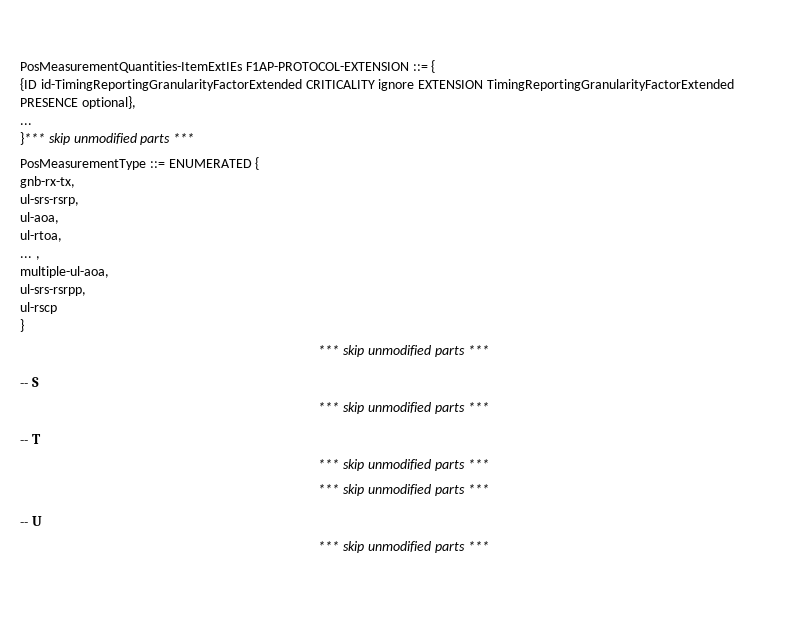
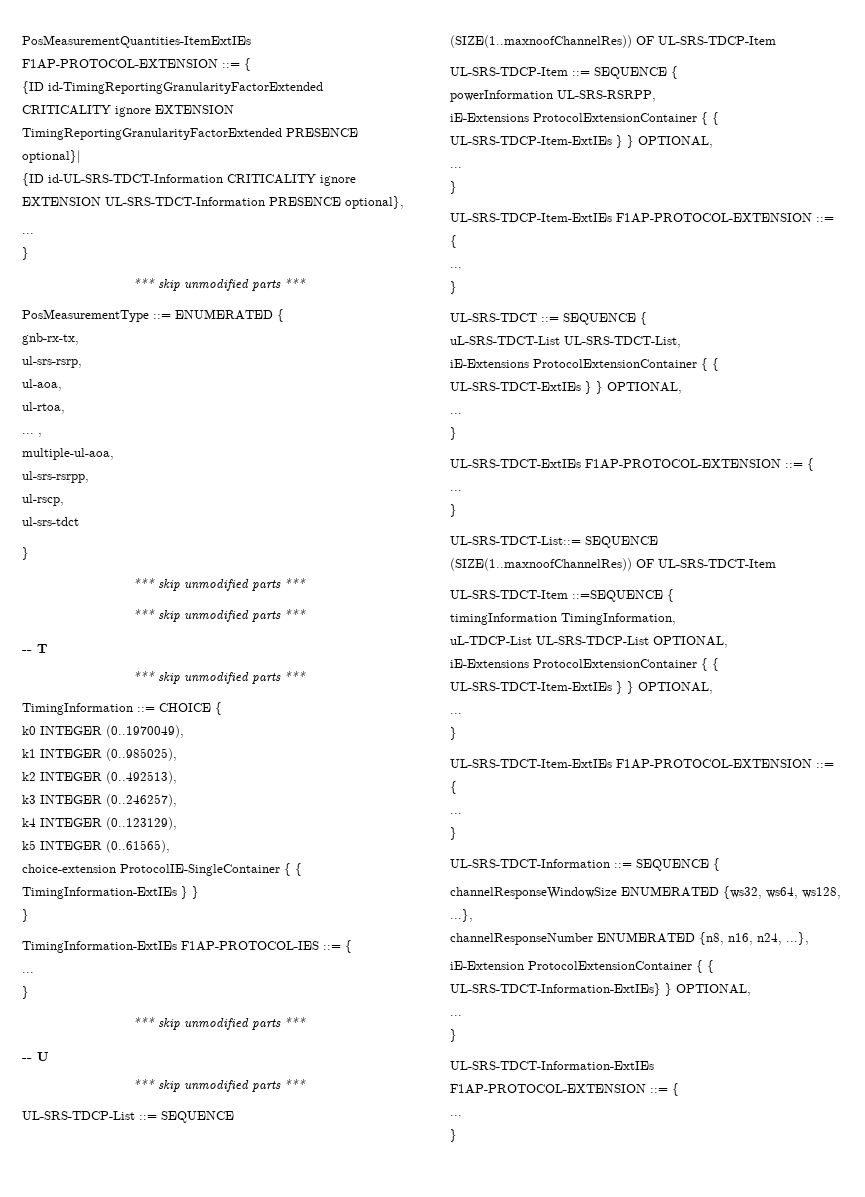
- {ID id-TimingReportingGranularityFactorExtended CRITICALITY ignore EXTENSION TimingReportingGranularityFactorExtended PRESENCE optional},
+ {ID id-TimingReportingGranularityFactorExtended CRITICALITY ignore EXTENSION TimingReportingGranularityFactorExtended PRESENCE optional}|
+ {ID id-UL-SRS-TDCT-Information CRITICALITY ignore EXTENSION UL-SRS-TDCT-Information PRESENCE optional},
  ...
- }*** skip unmodified parts ***
+ }
+ *** skip unmodified parts ***
- ul-rscp
+ ul-rscp,
+ ul-srs-tdct
  }
  *** skip unmodified parts ***
- -- S
+ TimingInformation ::= CHOICE {
+ k0 INTEGER (0..1970049),
+ k1 INTEGER (0..985025),
+ k2 INTEGER (0..492513),
+ k3 INTEGER (0..246257),
+ k4 INTEGER (0..123129),
+ k5 INTEGER (0..61565),
+ choice-extension ProtocolIE-SingleContainer { { TimingInformation-ExtIEs } }
+ }
+ TimingInformation-ExtIEs F1AP-PROTOCOL-IES ::= {
+ ...
+ }
+ UL-SRS-TDCP-List ::= SEQUENCE (SIZE(1..maxnoofChannelRes)) OF UL-SRS-TDCP-Item
+ UL-SRS-TDCP-Item ::= SEQUENCE {
+ powerInformation UL-SRS-RSRPP,
+ iE-Extensions ProtocolExtensionContainer { { UL-SRS-TDCP-Item-ExtIEs } } OPTIONAL,
+ ...
+ }
+ UL-SRS-TDCP-Item-ExtIEs F1AP-PROTOCOL-EXTENSION ::= {
+ ...
+ }
+ UL-SRS-TDCT ::= SEQUENCE {
+ uL-SRS-TDCT-List UL-SRS-TDCT-List,
+ iE-Extensions ProtocolExtensionContainer { { UL-SRS-TDCT-ExtIEs } } OPTIONAL,
+ ...
+ }
+ UL-SRS-TDCT-ExtIEs F1AP-PROTOCOL-EXTENSION ::= {
+ ...
+ }
+ UL-SRS-TDCT-List::= SEQUENCE (SIZE(1..maxnoofChannelRes)) OF UL-SRS-TDCT-Item
+ UL-SRS-TDCT-Item ::=SEQUENCE {
+ timingInformation TimingInformation,
+ uL-TDCP-List UL-SRS-TDCP-List OPTIONAL,
+ iE-Extensions ProtocolExtensionContainer { { UL-SRS-TDCT-Item-ExtIEs } } OPTIONAL,
+ ...
+ }
+ UL-SRS-TDCT-Item-ExtIEs F1AP-PROTOCOL-EXTENSION ::= {
+ ...
+ }
+ UL-SRS-TDCT-Information ::= SEQUENCE {
+ channelResponseWindowSize ENUMERATED {ws32, ws64, ws128, ...},
+ channelResponseNumber ENUMERATED {n8, n16, n24, ...},
+ iE-Extension ProtocolExtensionContainer { { UL-SRS-TDCT-Information-ExtIEs} } OPTIONAL,
+ ...
+ }
+ UL-SRS-TDCT-Information-ExtIEs F1AP-PROTOCOL-EXTENSION ::= {
+ ...
+ }

